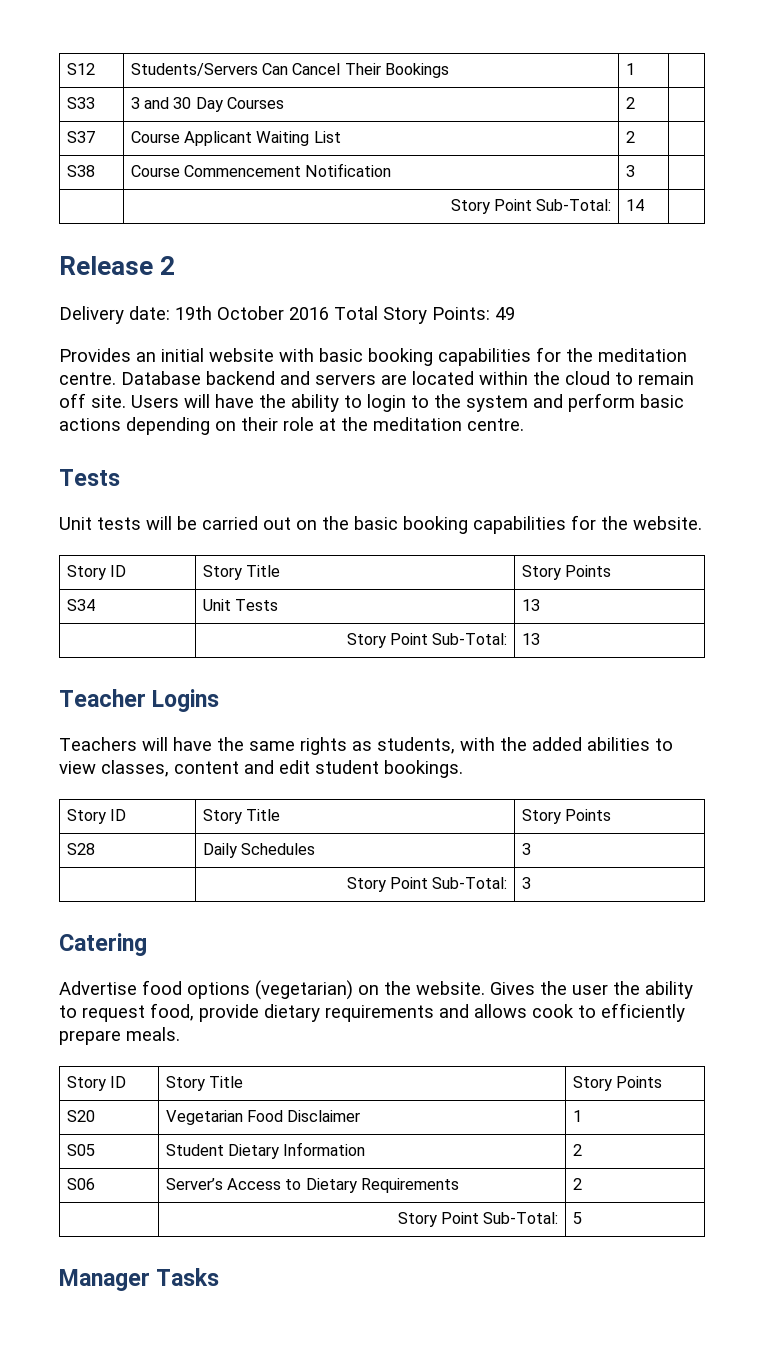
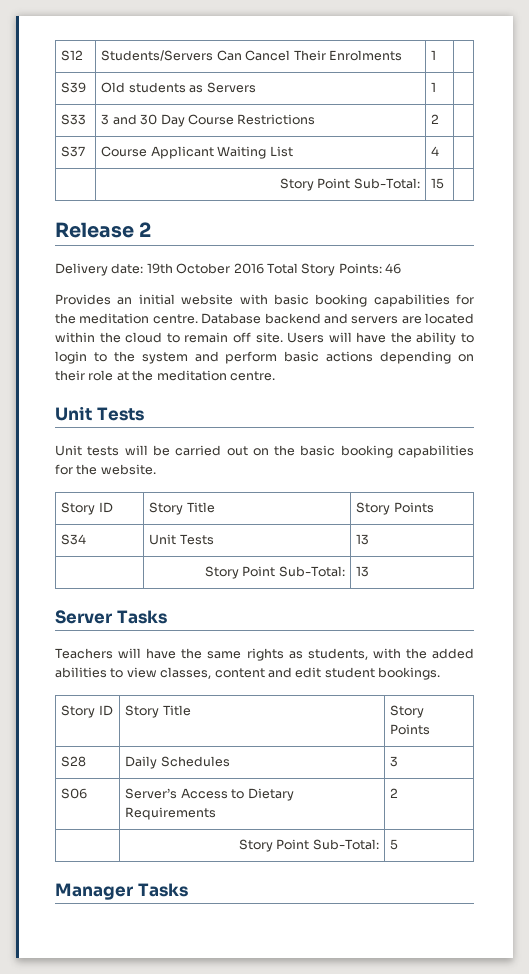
- S12 | Students/Servers Can Cancel Their Bookings | 1 |
+ S12 | Students/Servers Can Cancel Their Enrolments | 1 |
+ S39 | Old students as Servers | 1 |
- S33 | 3 and 30 Day Courses | 2 |
+ S33 | 3 and 30 Day Course Restrictions | 2 |
- S37 | Course Applicant Waiting List | 2 |
- S38 | Course Commencement Notification | 3 |
- | Story Point Sub-Total: | 14 |
+ S37 | Course Applicant Waiting List | 4 |
+ | Story Point Sub-Total: | 15 |
- Delivery date: 19th October 2016 Total Story Points: 49
+ Delivery date: 19th October 2016 Total Story Points: 46
  Users will have the ability to login to the system and perform basic actions depending on their role at the meditation centre.
- Tests
+ Unit Tests
- Teacher Logins
+ Server Tasks
- | Story Point Sub-Total: | 3
- Catering
- Advertise food options (vegetarian) on the website. Gives the user the ability to request food, provide dietary requirements and allows cook to efficiently prepare meals.
- Story ID | Story Title | Story Points
- S20 | Vegetarian Food Disclaimer | 1
- S05 | Student Dietary Information | 2

